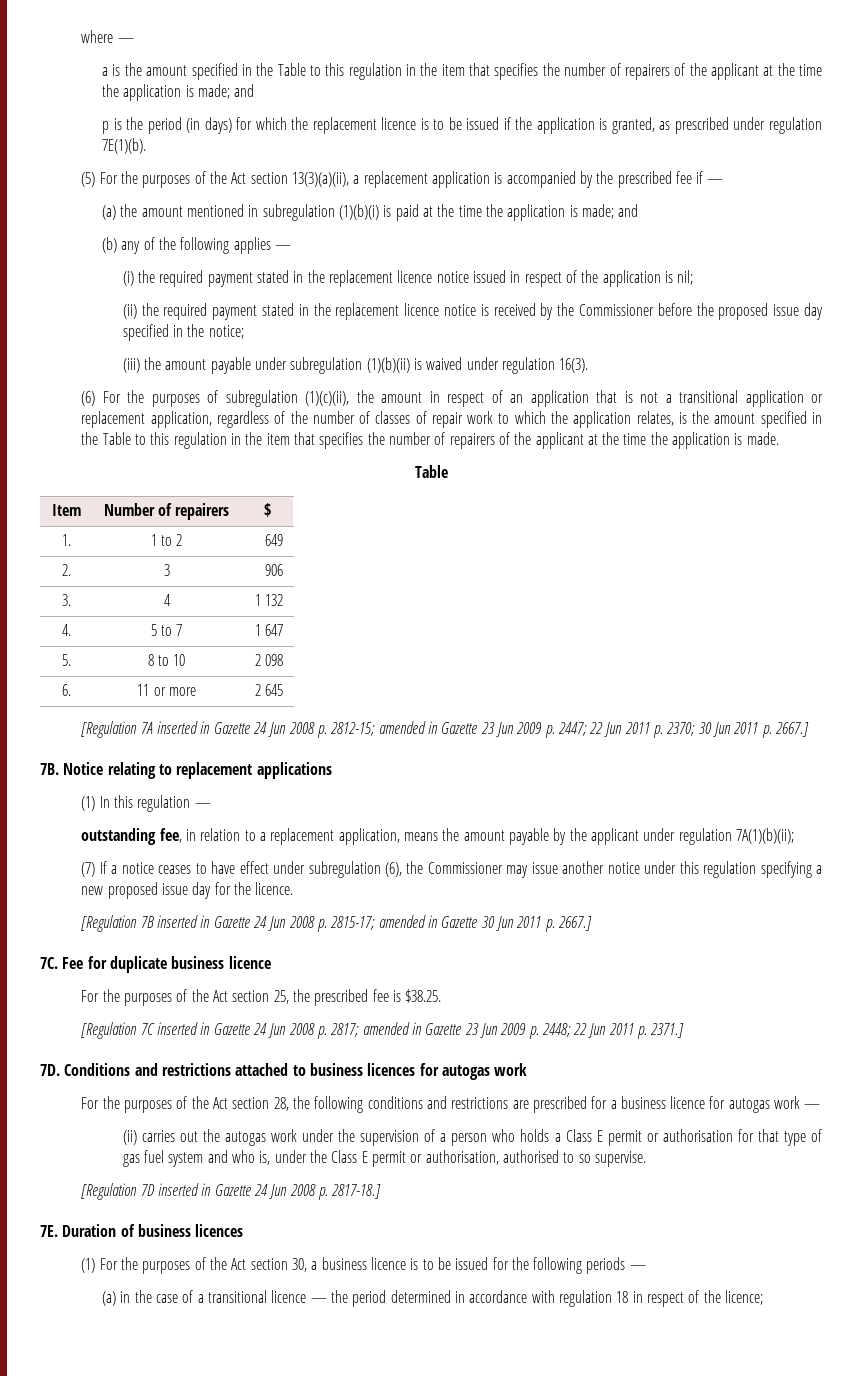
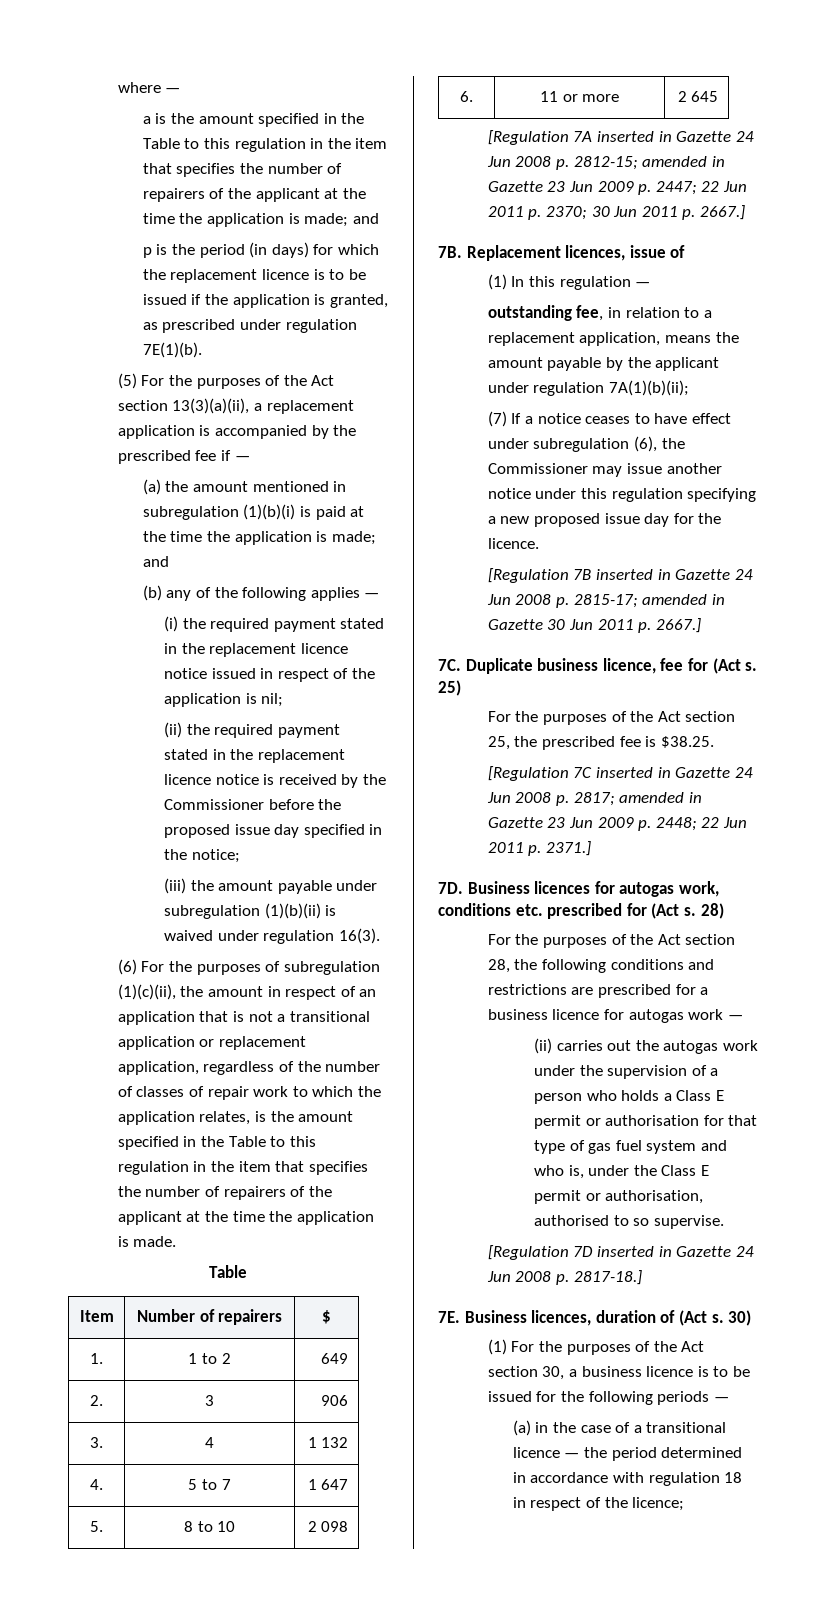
- Notice relating to replacement applications
+ Replacement licences, issue of
- Fee for duplicate business licence
+ Duplicate business licence, fee for (Act s. 25)
- Conditions and restrictions attached to business licences for autogas work
+ Business licences for autogas work, conditions etc. prescribed for (Act s. 28)
- Duration of business licences
+ Business licences, duration of (Act s. 30)

